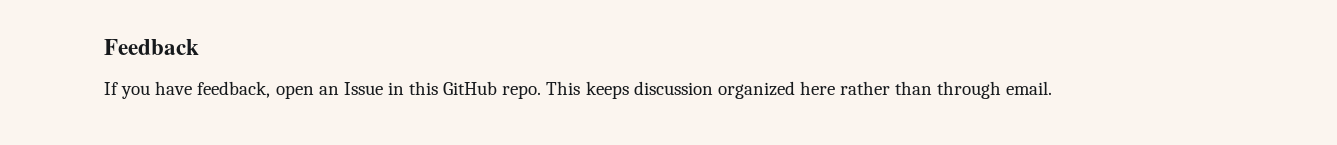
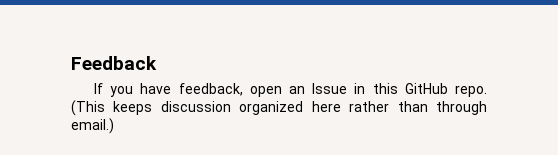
- This keeps discussion organized here rather than through email.
+ (This keeps discussion organized here rather than through email.)

